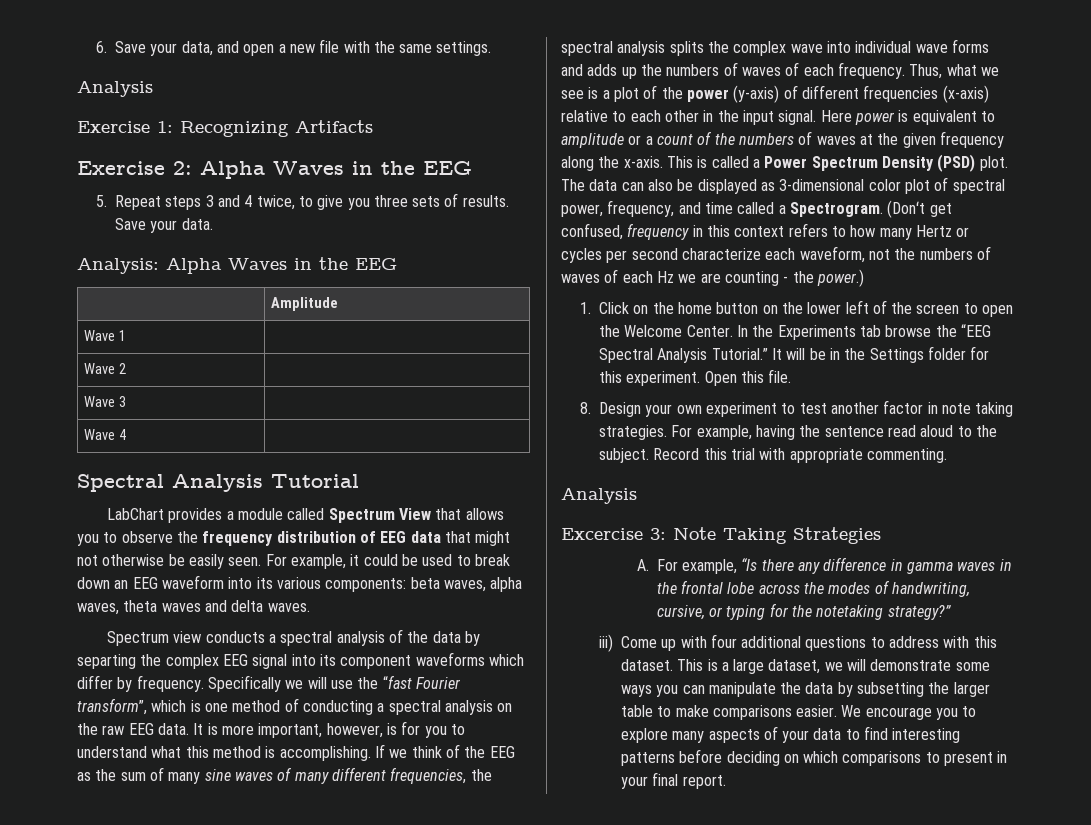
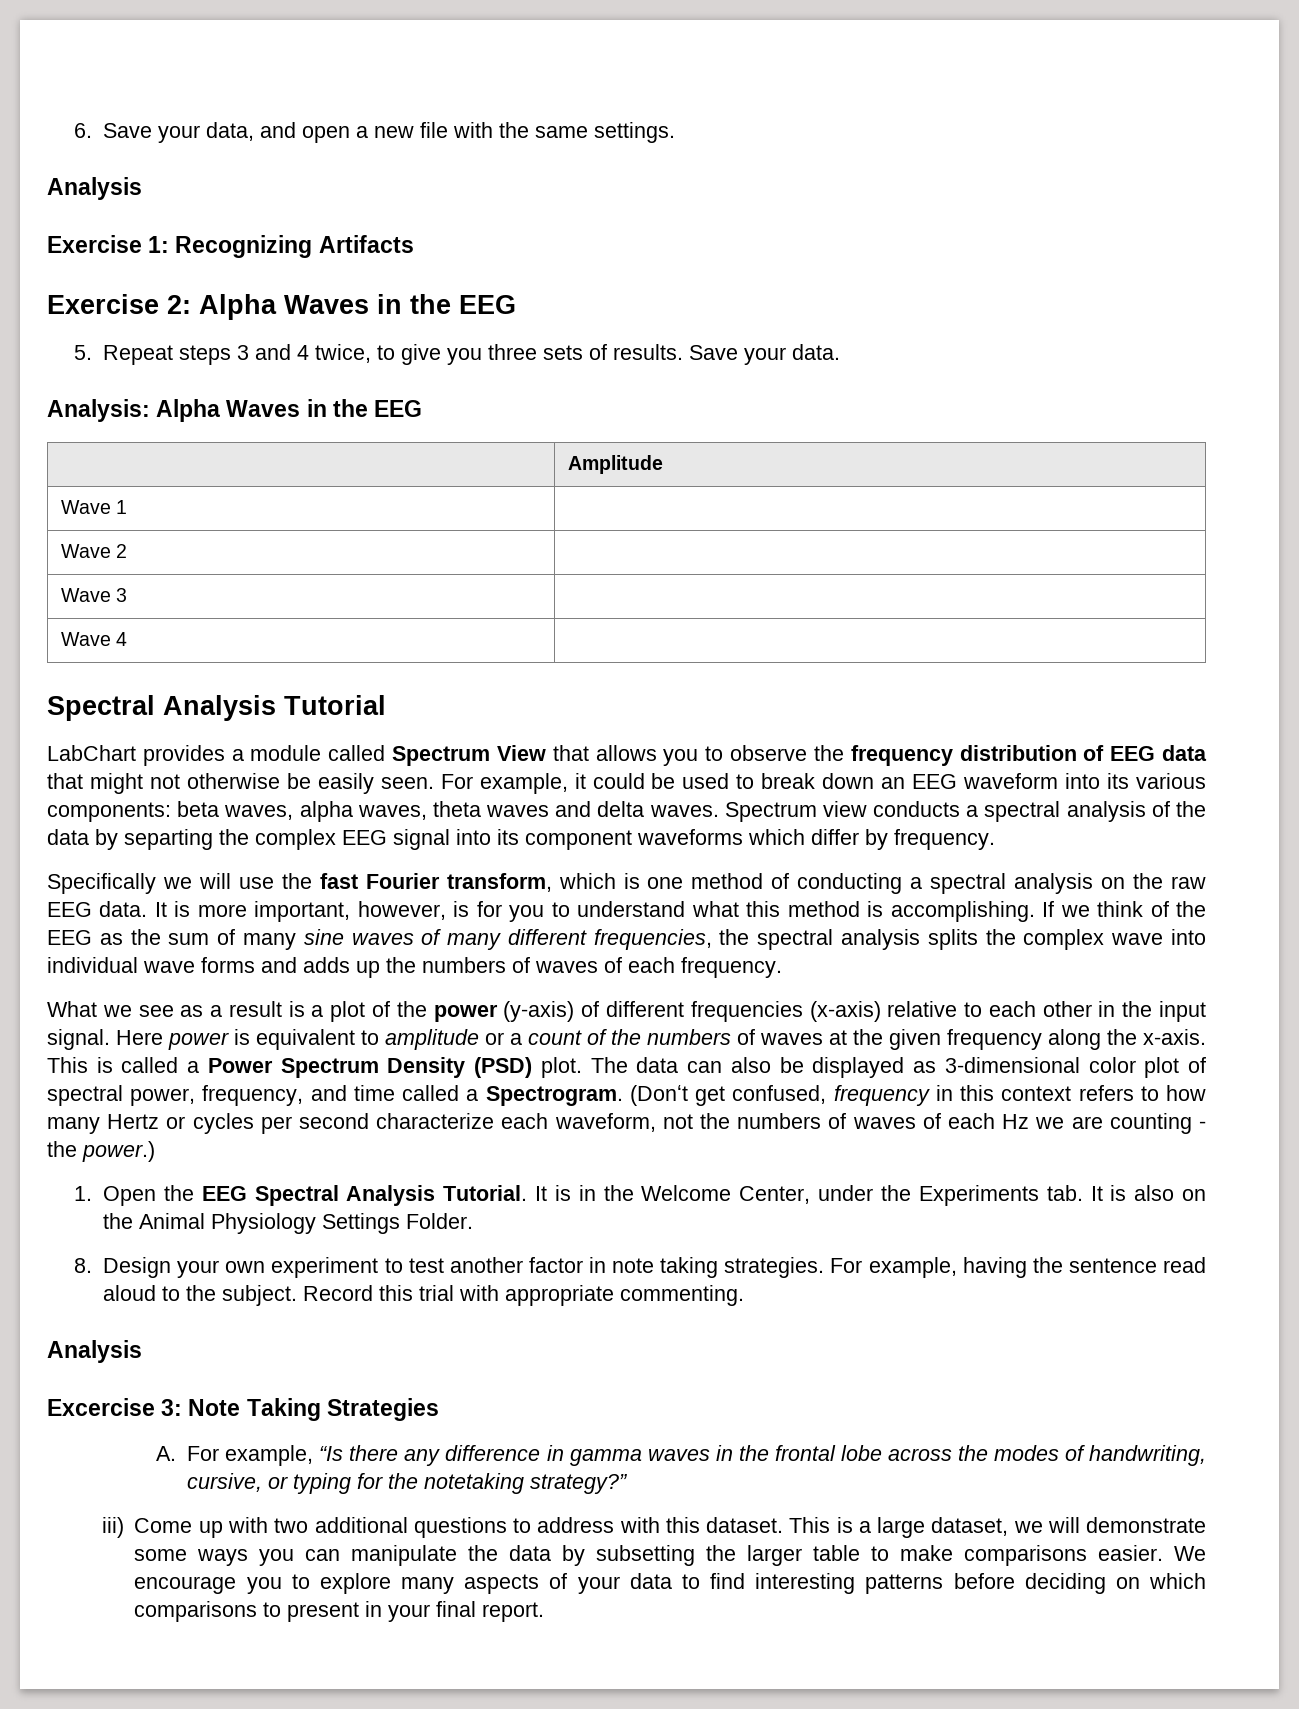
- beta waves, alpha waves, theta waves and delta waves.
- Spectrum view conducts a spectral analysis of the data by separting the complex EEG signal into its component waveforms which differ by frequency. Specifically we will use the “fast Fourier transform”, which is one method of conducting a spectral analysis on the raw EEG data.
+ beta waves, alpha waves, theta waves and delta waves. Spectrum view conducts a spectral analysis of the data by separting the complex EEG signal into its component waveforms which differ by frequency.
+ Specifically we will use the fast Fourier transform, which is one method of conducting a spectral analysis on the raw EEG data.
- If we think of the EEG as the sum of many sine waves of many different frequencies, the spectral analysis splits the complex wave into individual wave forms and adds up the numbers of waves of each frequency. Thus, what we see is a plot of the power (y-axis) of different frequencies (x-axis) relative to each other in the input signal.
+ If we think of the EEG as the sum of many sine waves of many different frequencies, the spectral analysis splits the complex wave into individual wave forms and adds up the numbers of waves of each frequency.
+ What we see as a result is a plot of the power (y-axis) of different frequencies (x-axis) relative to each other in the input signal.
- 1. Click on the home button on the lower left of the screen to open the Welcome Center. In the Experiments tab browse the “EEG Spectral Analysis Tutorial.” It will be in the Settings folder for this experiment. Open this file.
+ 1. Open the EEG Spectral Analysis Tutorial. It is in the Welcome Center, under the Experiments tab. It is also on the Animal Physiology Settings Folder.
- iii) Come up with four additional questions to address with this dataset.
+ iii) Come up with two additional questions to address with this dataset.

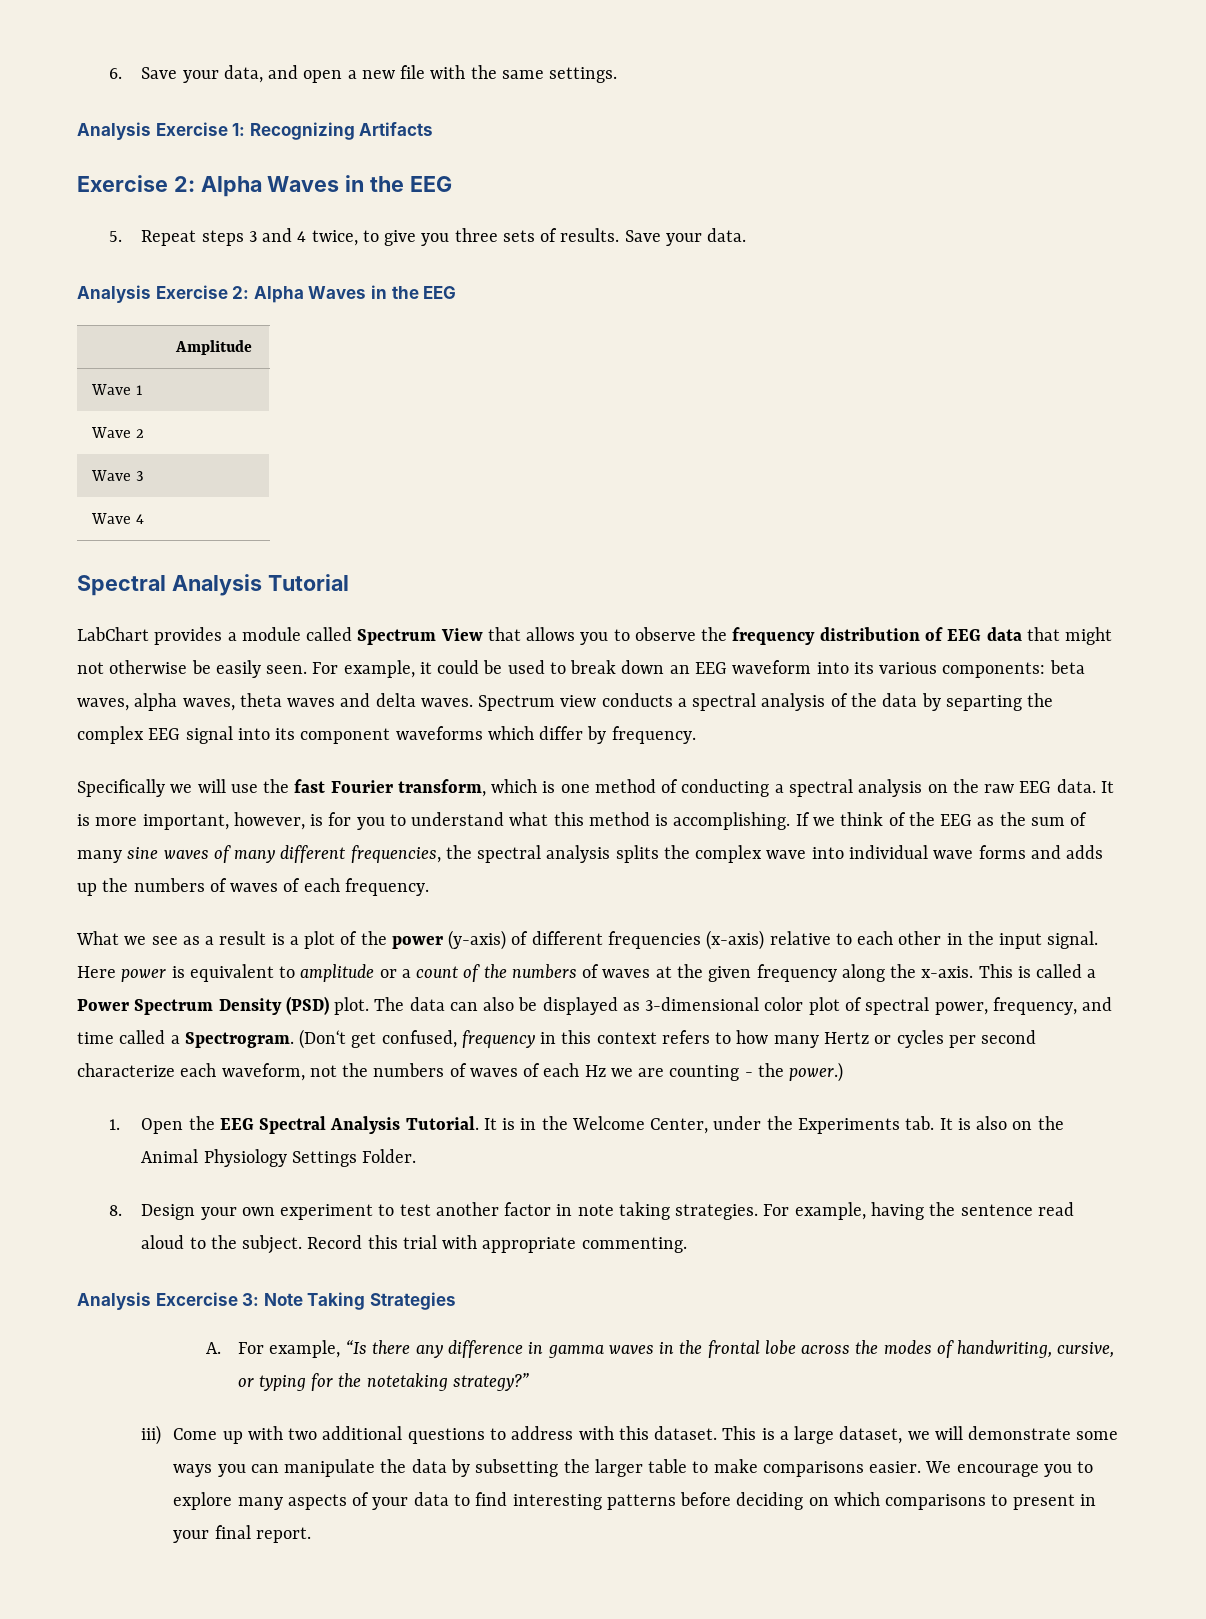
  6. Save your data, and open a new file with the same settings.
- Analysis
- Exercise 1: Recognizing Artifacts
+ Analysis Exercise 1: Recognizing Artifacts
- Analysis: Alpha Waves in the EEG
+ Analysis Exercise 2: Alpha Waves in the EEG
  Record this trial with appropriate commenting.
- Analysis
- Excercise 3: Note Taking Strategies
+ Analysis Excercise 3: Note Taking Strategies

